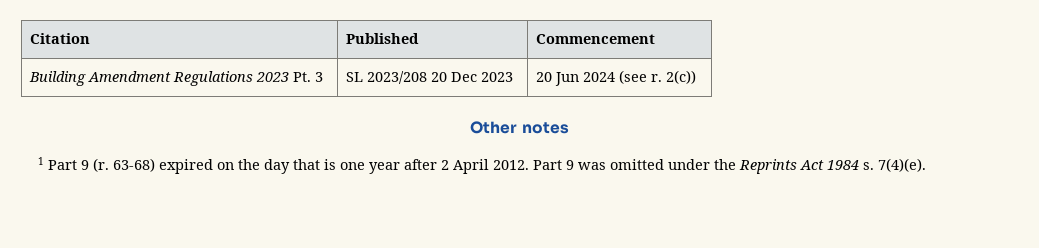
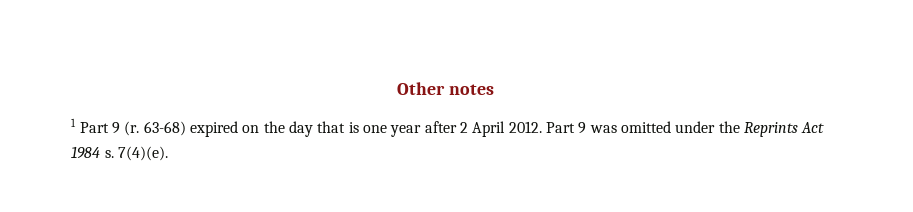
- Citation | Published | Commencement
- Building Amendment Regulations 2023 Pt. 3 | SL 2023/208 20 Dec 2023 | 20 Jun 2024 (see r. 2(c))

